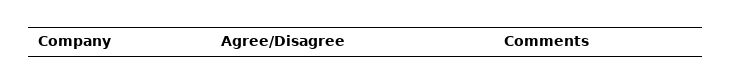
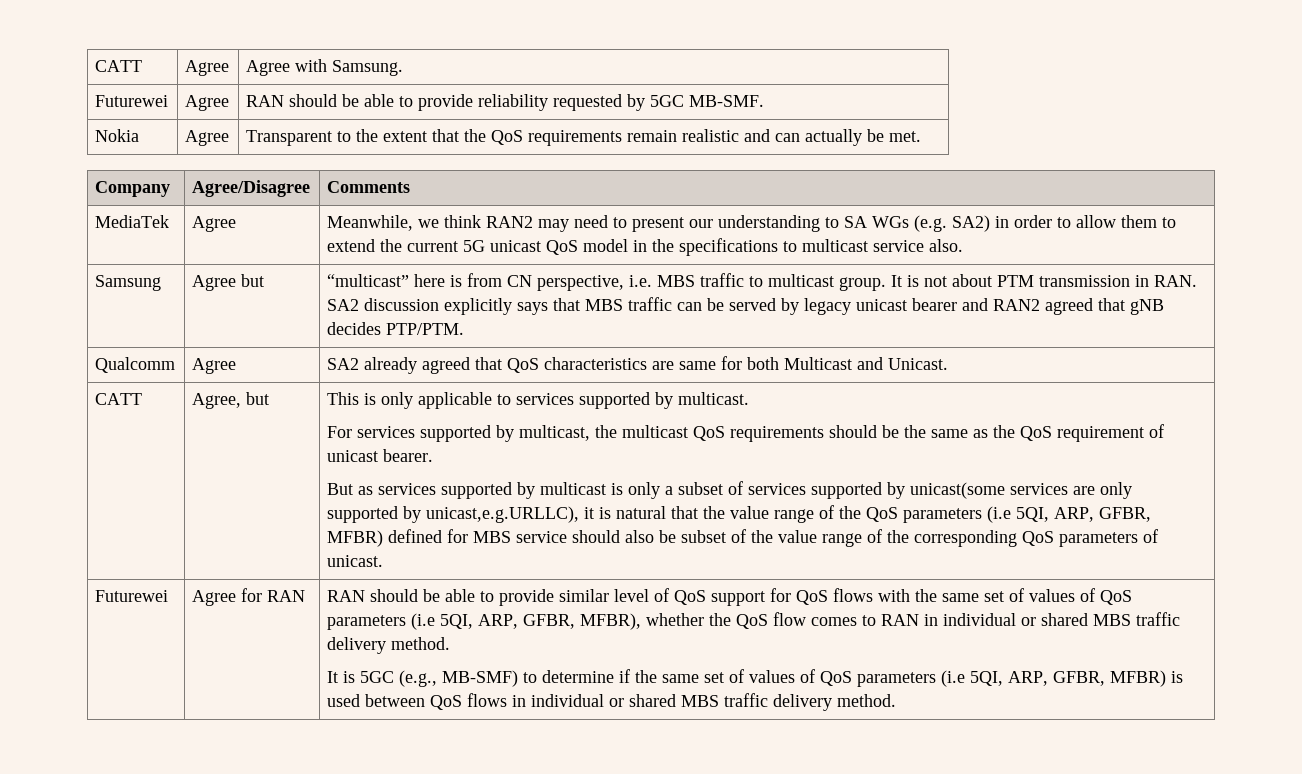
+ CATT | Agree | Agree with Samsung.
+ Futurewei | Agree | RAN should be able to provide reliability requested by 5GC MB-SMF.
+ Nokia | Agree | Transparent to the extent that the QoS requirements remain realistic and can actually be met.
  Company | Agree/Disagree | Comments
+ MediaTek | Agree | Meanwhile, we think RAN2 may need to present our understanding to SA WGs (e.g. SA2) in order to allow them to extend the current 5G unicast QoS model in the specifications to multicast service also.
+ Samsung | Agree but | “multicast” here is from CN perspective, i.e. MBS traffic to multicast group. It is not about PTM transmission in RAN. SA2 discussion explicitly says that MBS traffic can be served by legacy unicast bearer and RAN2 agreed that gNB decides PTP/PTM.
+ Qualcomm | Agree | SA2 already agreed that QoS characteristics are same for both Multicast and Unicast.
+ CATT | Agree, but | This is only applicable to services supported by multicast.
+ For services supported by multicast, the multicast QoS requirements should be the same as the QoS requirement of unicast bearer.
+ But as services supported by multicast is only a subset of services supported by unicast(some services are only supported by unicast,e.g.URLLC), it is natural that the value range of the QoS parameters (i.e 5QI, ARP, GFBR, MFBR) defined for MBS service should also be subset of the value range of the corresponding QoS parameters of unicast.
+ Futurewei | Agree for RAN | RAN should be able to provide similar level of QoS support for QoS flows with the same set of values of QoS parameters (i.e 5QI, ARP, GFBR, MFBR), whether the QoS flow comes to RAN in individual or shared MBS traffic delivery method.
+ It is 5GC (e.g., MB-SMF) to determine if the same set of values of QoS parameters (i.e 5QI, ARP, GFBR, MFBR) is used between QoS flows in individual or shared MBS traffic delivery method.

